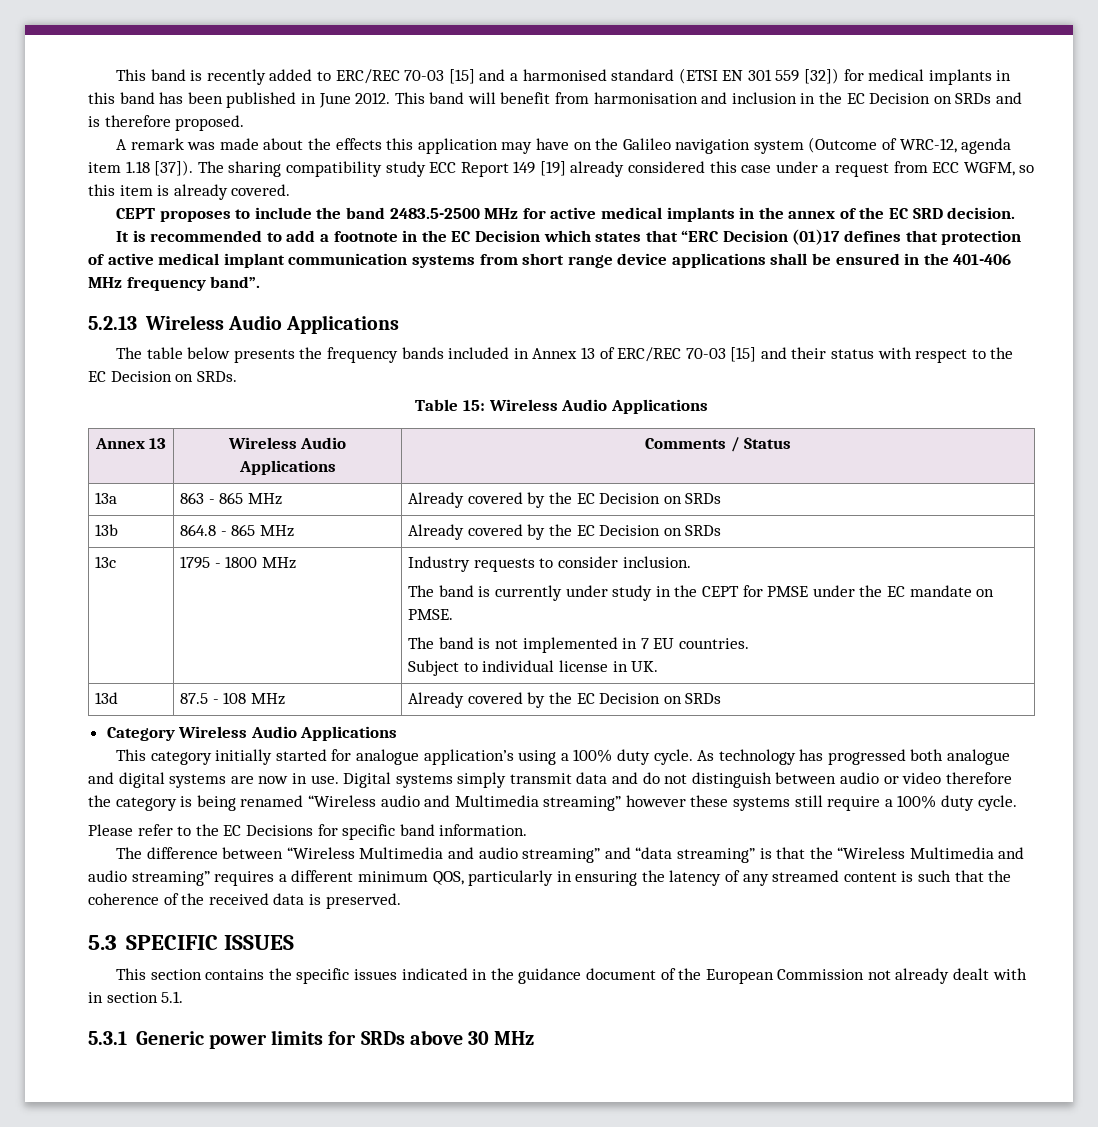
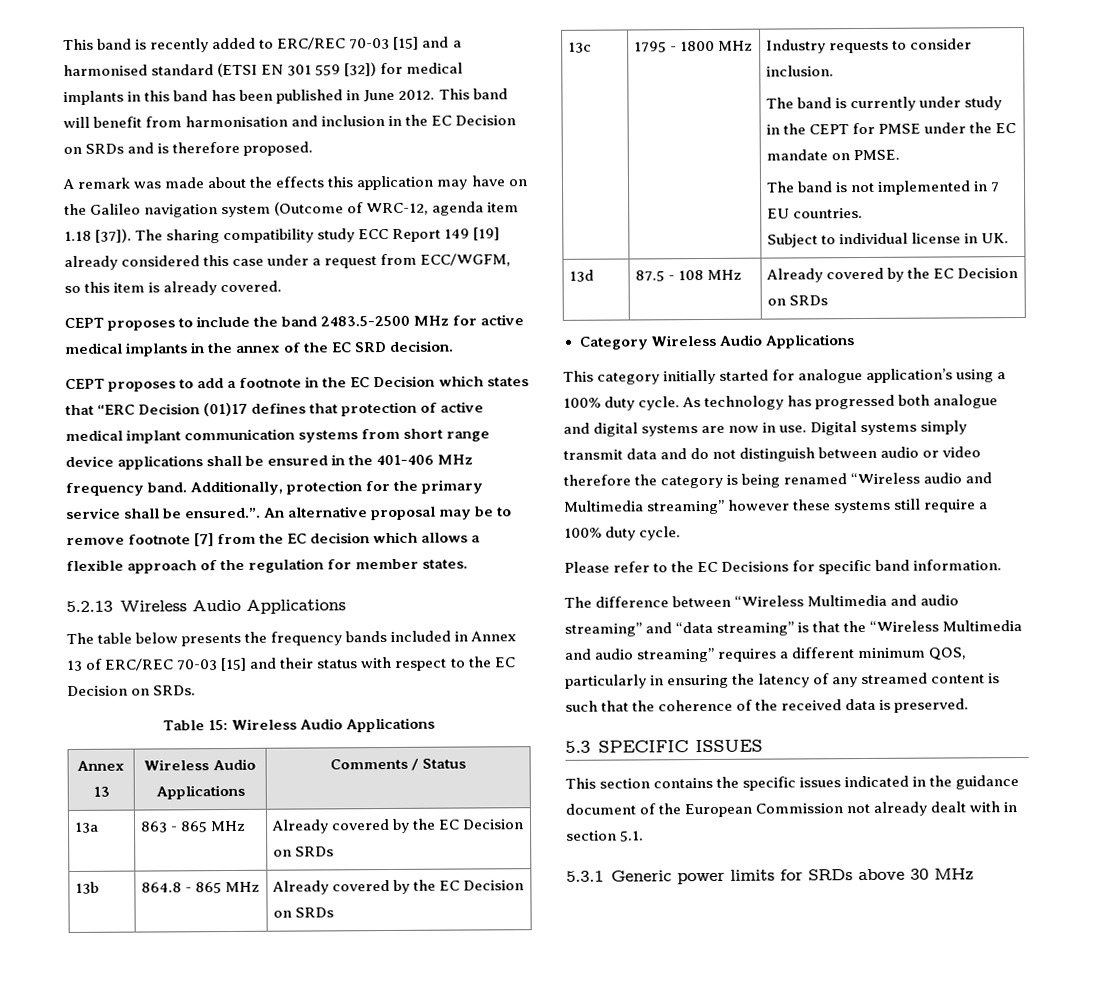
- The sharing compatibility study ECC Report 149 [19] already considered this case under a request from ECC WGFM, so this item is already covered.
+ The sharing compatibility study ECC Report 149 [19] already considered this case under a request from ECC/WGFM, so this item is already covered.
- It is recommended to add a footnote in the EC Decision which states that “ERC Decision (01)17 defines that protection of active medical implant communication systems from short range device applications shall be ensured in the 401-406 MHz frequency band”.
+ CEPT proposes to add a footnote in the EC Decision which states that “ERC Decision (01)17 defines that protection of active medical implant communication systems from short range device applications shall be ensured in the 401-406 MHz frequency band. Additionally, protection for the primary service shall be ensured.”. An alternative proposal may be to remove footnote [7] from the EC decision which allows a flexible approach of the regulation for member states.

